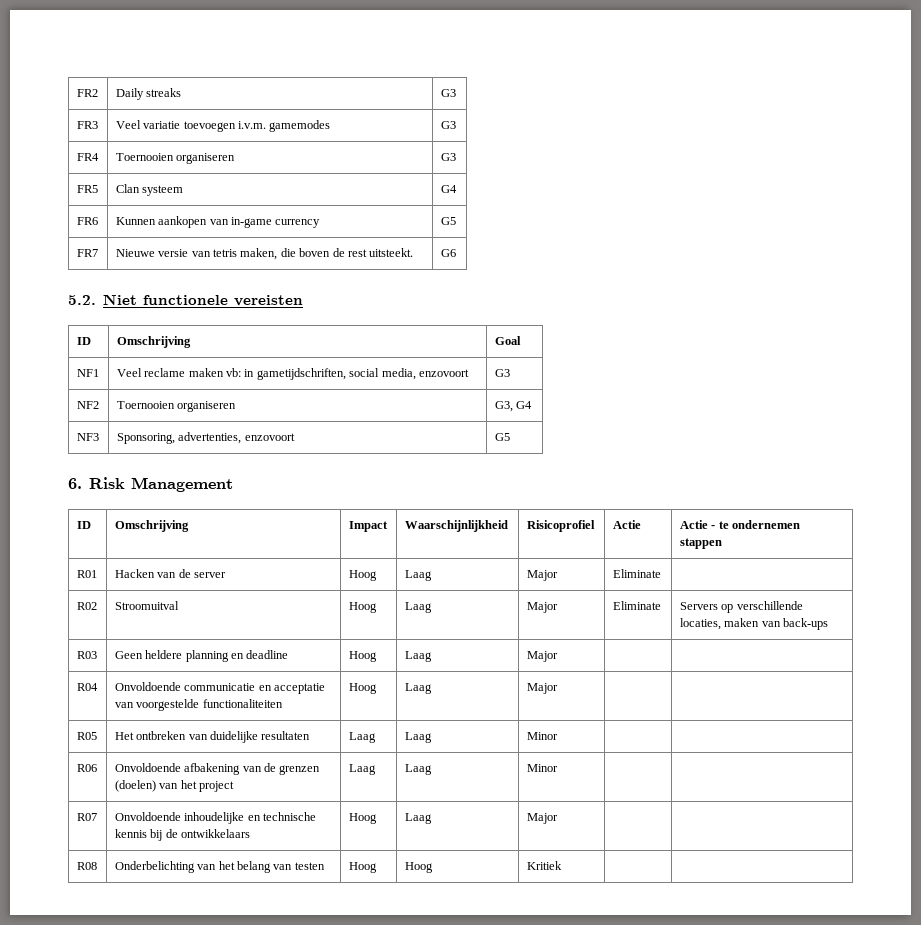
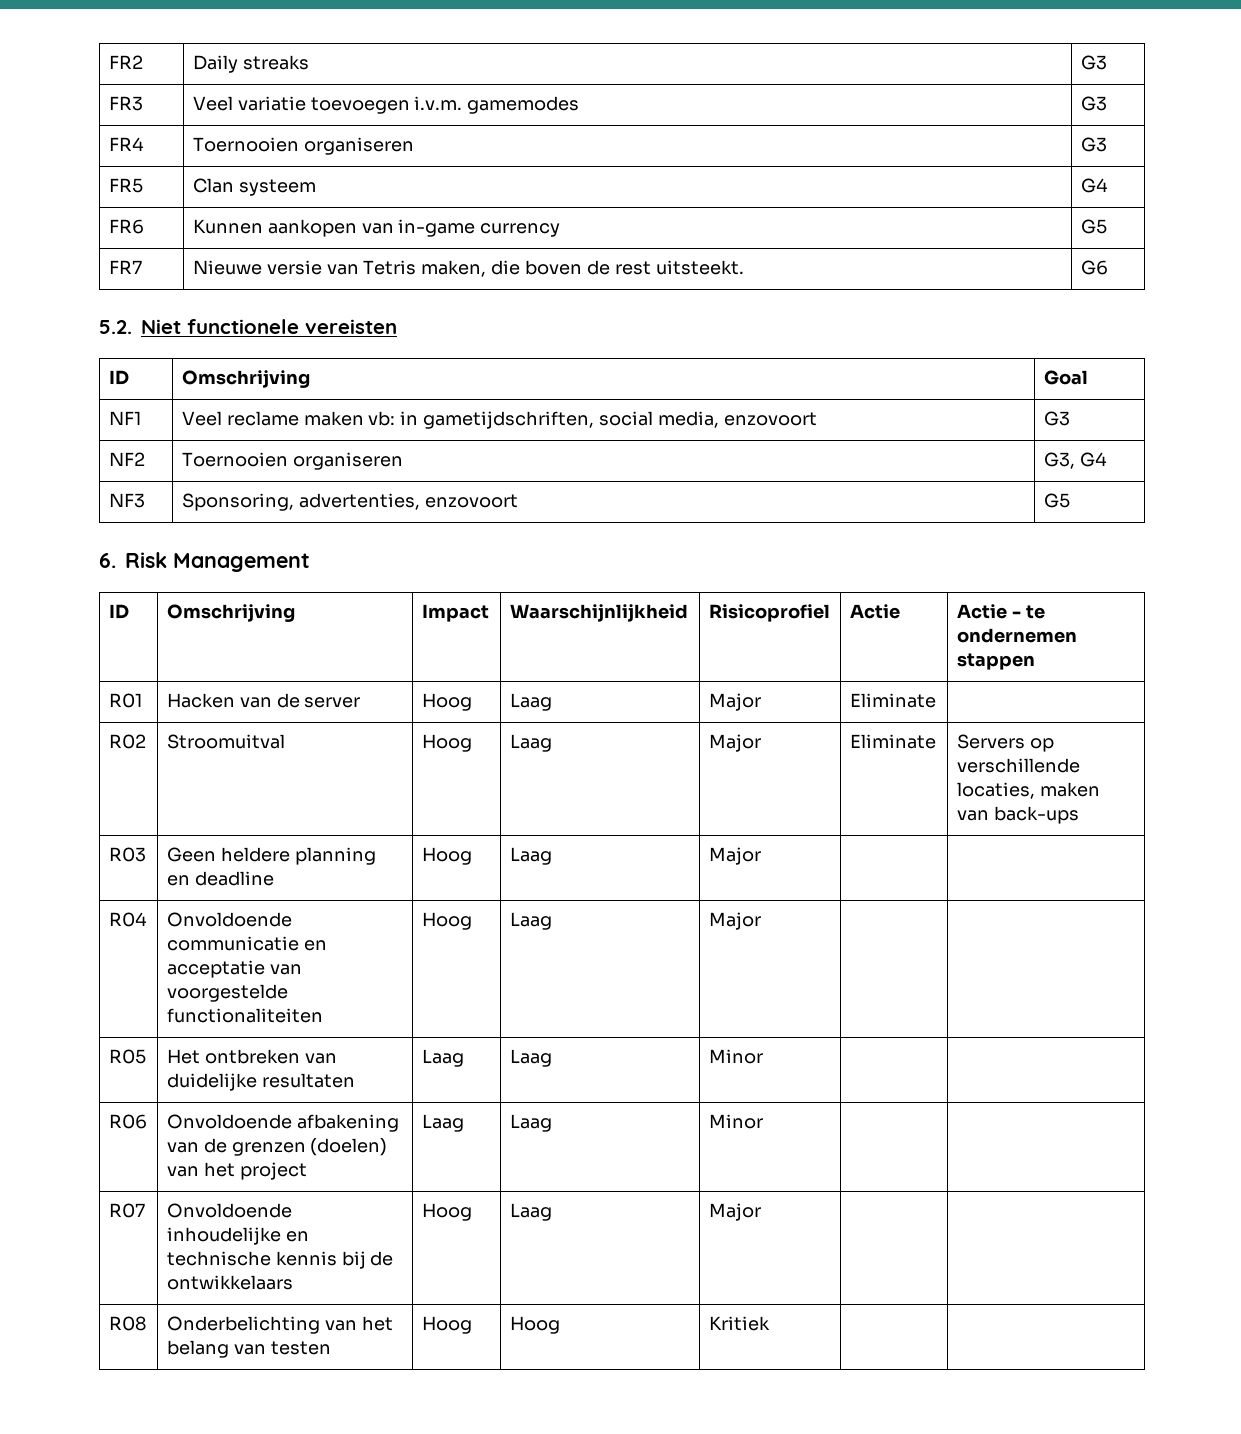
- FR7 | Nieuwe versie van tetris maken, die boven de rest uitsteekt. | G6
+ FR7 | Nieuwe versie van Tetris maken, die boven de rest uitsteekt. | G6

